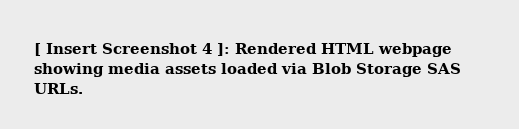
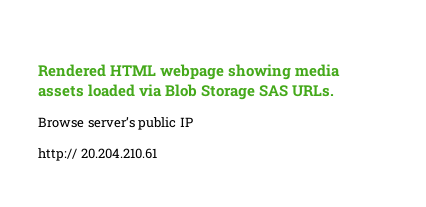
- [ Insert Screenshot 4 ]: Rendered HTML webpage showing media assets loaded via Blob Storage SAS URLs.
+ Rendered HTML webpage showing media assets loaded via Blob Storage SAS URLs.
+ Browse server’s public IP
+ http:// 20.204.210.61

